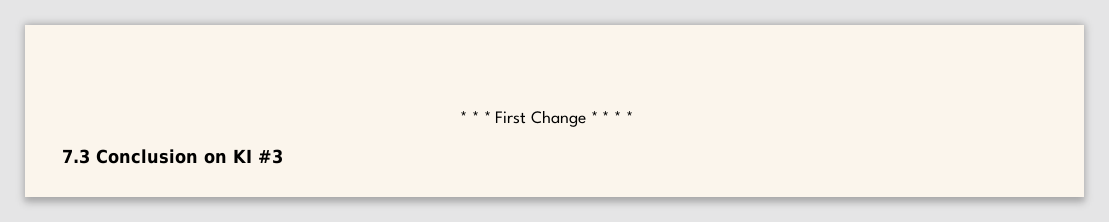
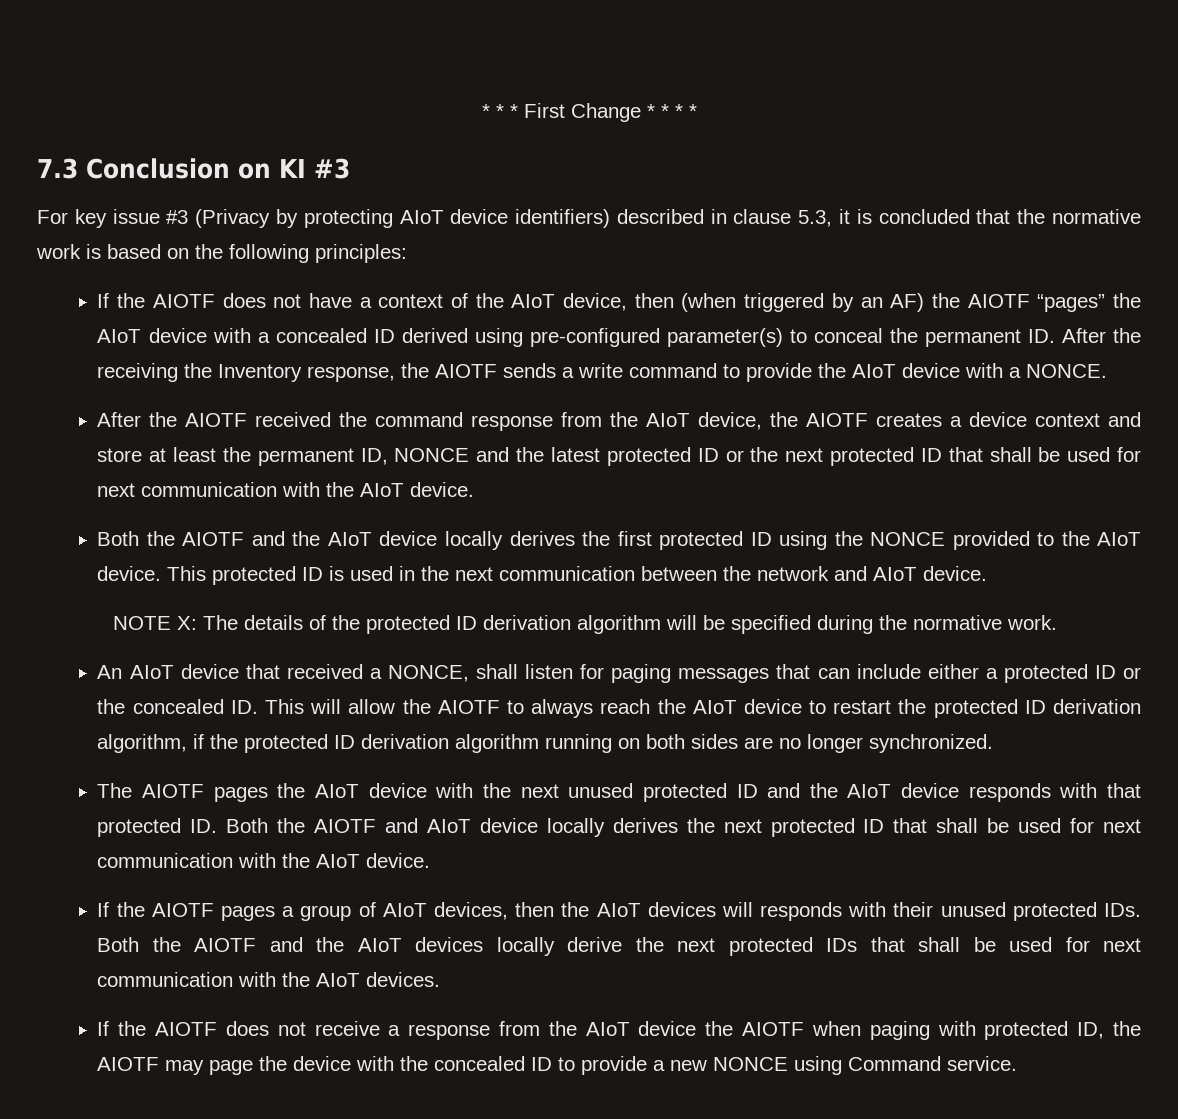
+ For key issue #3 (Privacy by protecting AIoT device identifiers) described in clause 5.3, it is concluded that the normative work is based on the following principles:
+ If the AIOTF does not have a context of the AIoT device, then (when triggered by an AF) the AIOTF “pages” the AIoT device with a concealed ID derived using pre-configured parameter(s) to conceal the permanent ID. After the receiving the Inventory response, the AIOTF sends a write command to provide the AIoT device with a NONCE.
+ After the AIOTF received the command response from the AIoT device, the AIOTF creates a device context and store at least the permanent ID, NONCE and the latest protected ID or the next protected ID that shall be used for next communication with the AIoT device.
+ Both the AIOTF and the AIoT device locally derives the first protected ID using the NONCE provided to the AIoT device. This protected ID is used in the next communication between the network and AIoT device.
+ NOTE X: The details of the protected ID derivation algorithm will be specified during the normative work.
+ An AIoT device that received a NONCE, shall listen for paging messages that can include either a protected ID or the concealed ID. This will allow the AIOTF to always reach the AIoT device to restart the protected ID derivation algorithm, if the protected ID derivation algorithm running on both sides are no longer synchronized.
+ The AIOTF pages the AIoT device with the next unused protected ID and the AIoT device responds with that protected ID. Both the AIOTF and AIoT device locally derives the next protected ID that shall be used for next communication with the AIoT device.
+ If the AIOTF pages a group of AIoT devices, then the AIoT devices will responds with their unused protected IDs. Both the AIOTF and the AIoT devices locally derive the next protected IDs that shall be used for next communication with the AIoT devices.
+ If the AIOTF does not receive a response from the AIoT device the AIOTF when paging with protected ID, the AIOTF may page the device with the concealed ID to provide a new NONCE using Command service.

